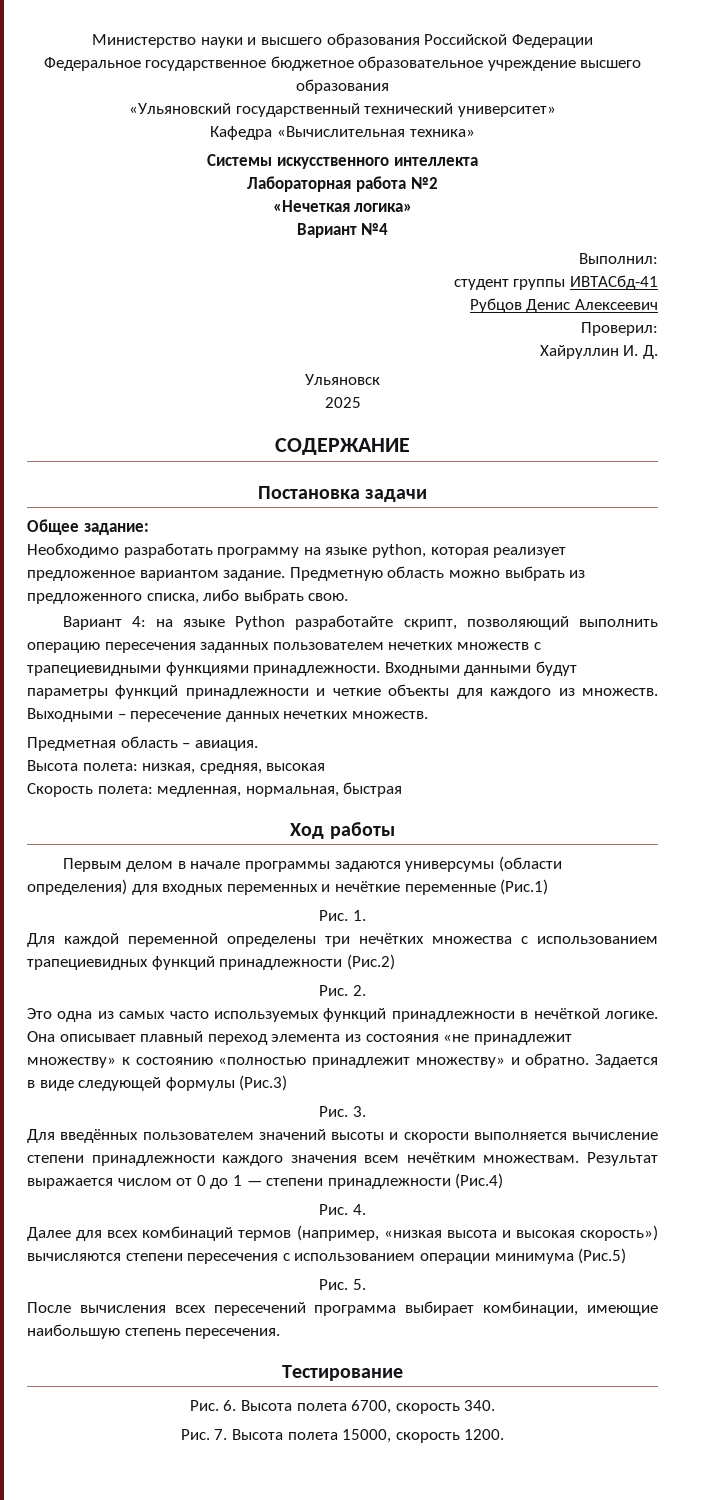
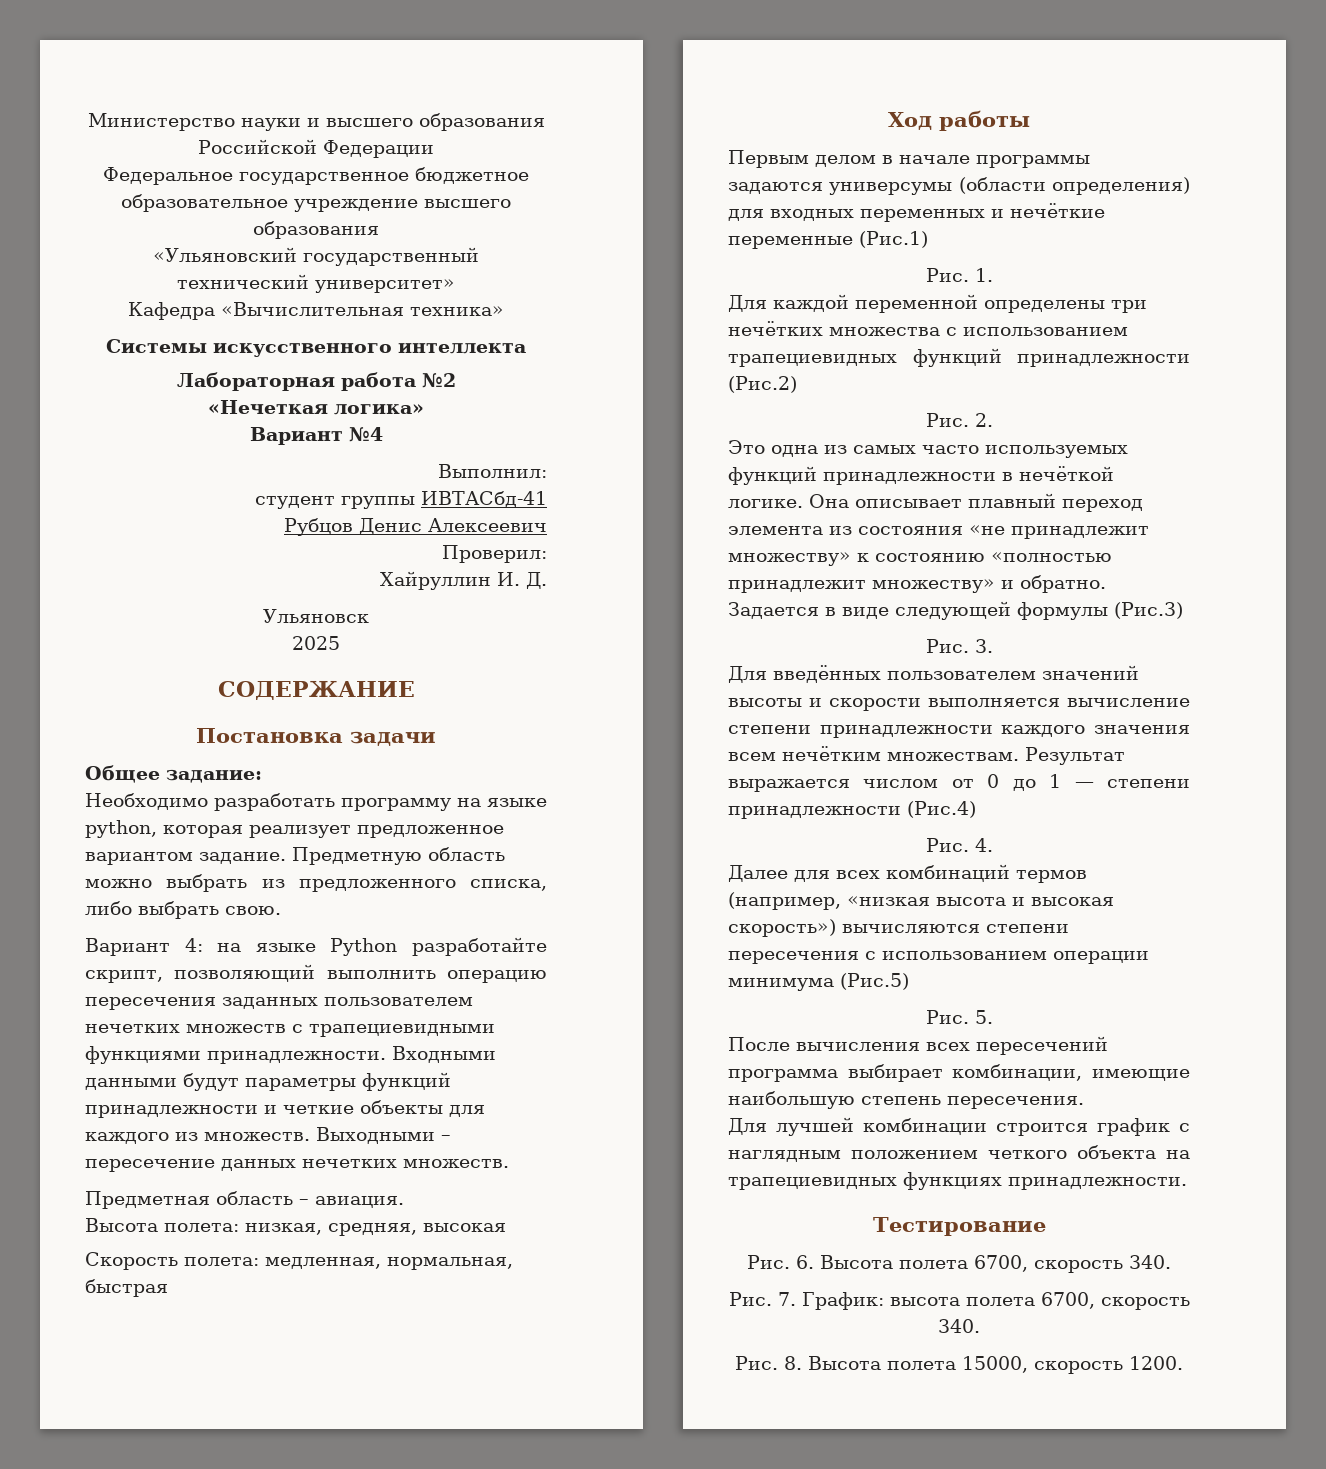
+ Для лучшей комбинации строится график с наглядным положением четкого объекта на трапециевидных функциях принадлежности.
- Рис. 7. Высота полета 15000, скорость 1200.
+ Рис. 7. График: высота полета 6700, скорость 340.
+ Рис. 8. Высота полета 15000, скорость 1200.

